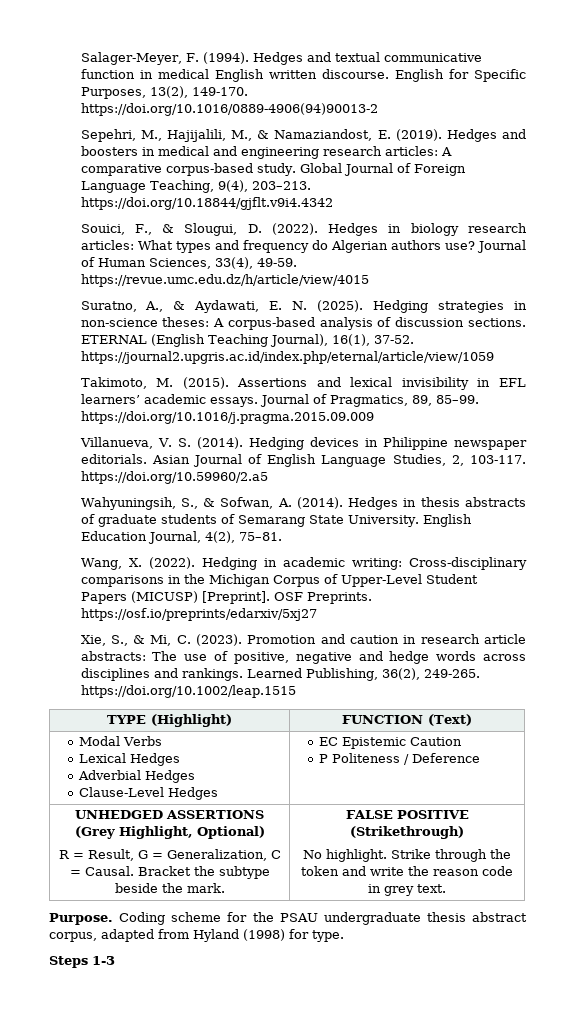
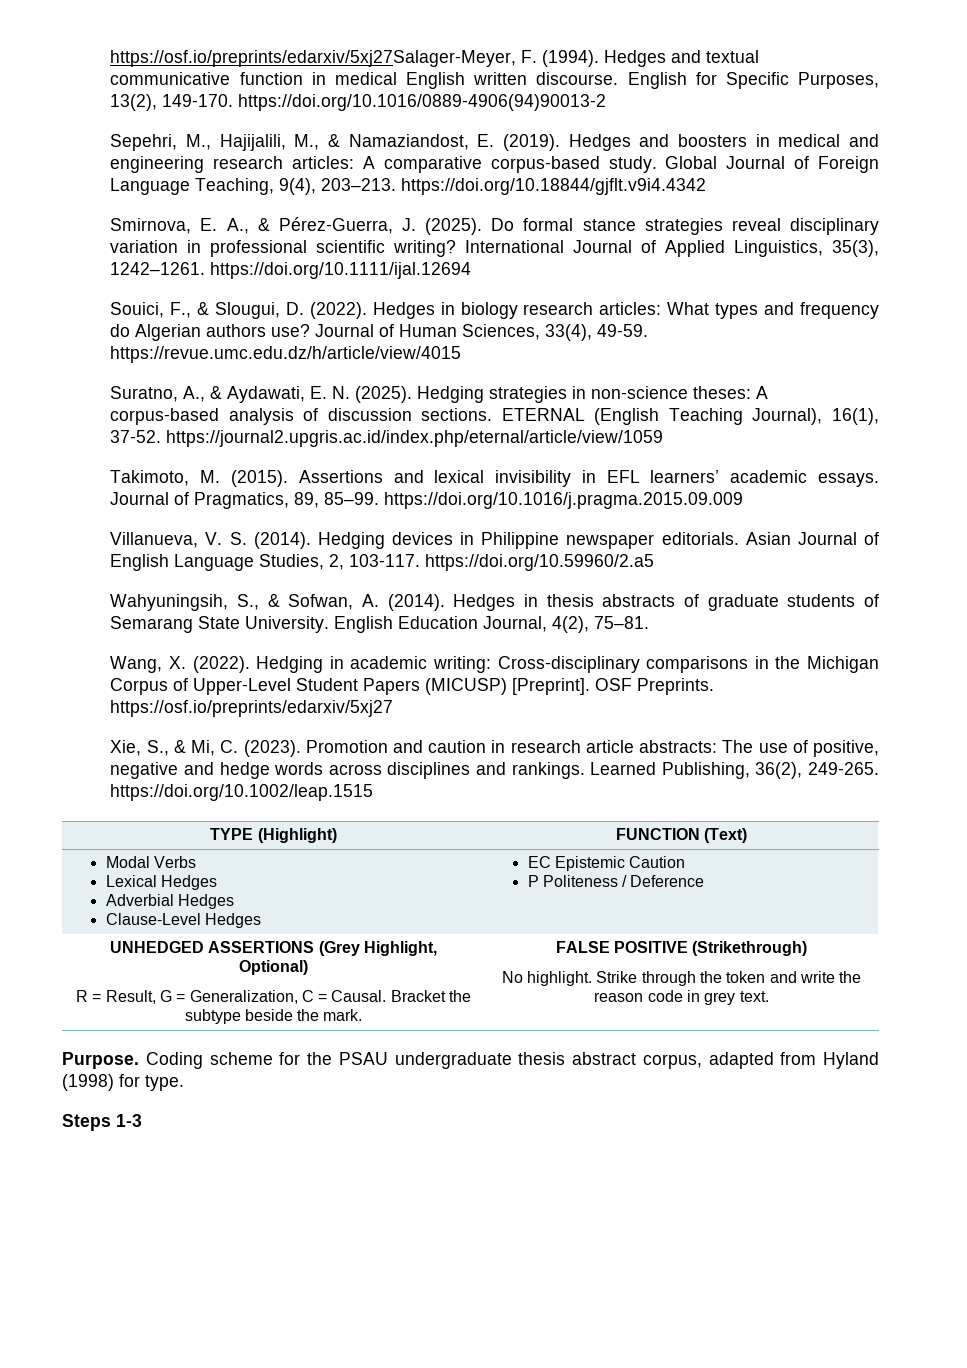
- Salager-Meyer, F. (1994).
+ https://osf.io/preprints/edarxiv/5xj27Salager-Meyer, F. (1994).
+ Smirnova, E. A., & Pérez-Guerra, J. (2025). Do formal stance strategies reveal disciplinary variation in professional scientific writing? International Journal of Applied Linguistics, 35(3), 1242–1261. https://doi.org/10.1111/ijal.12694

